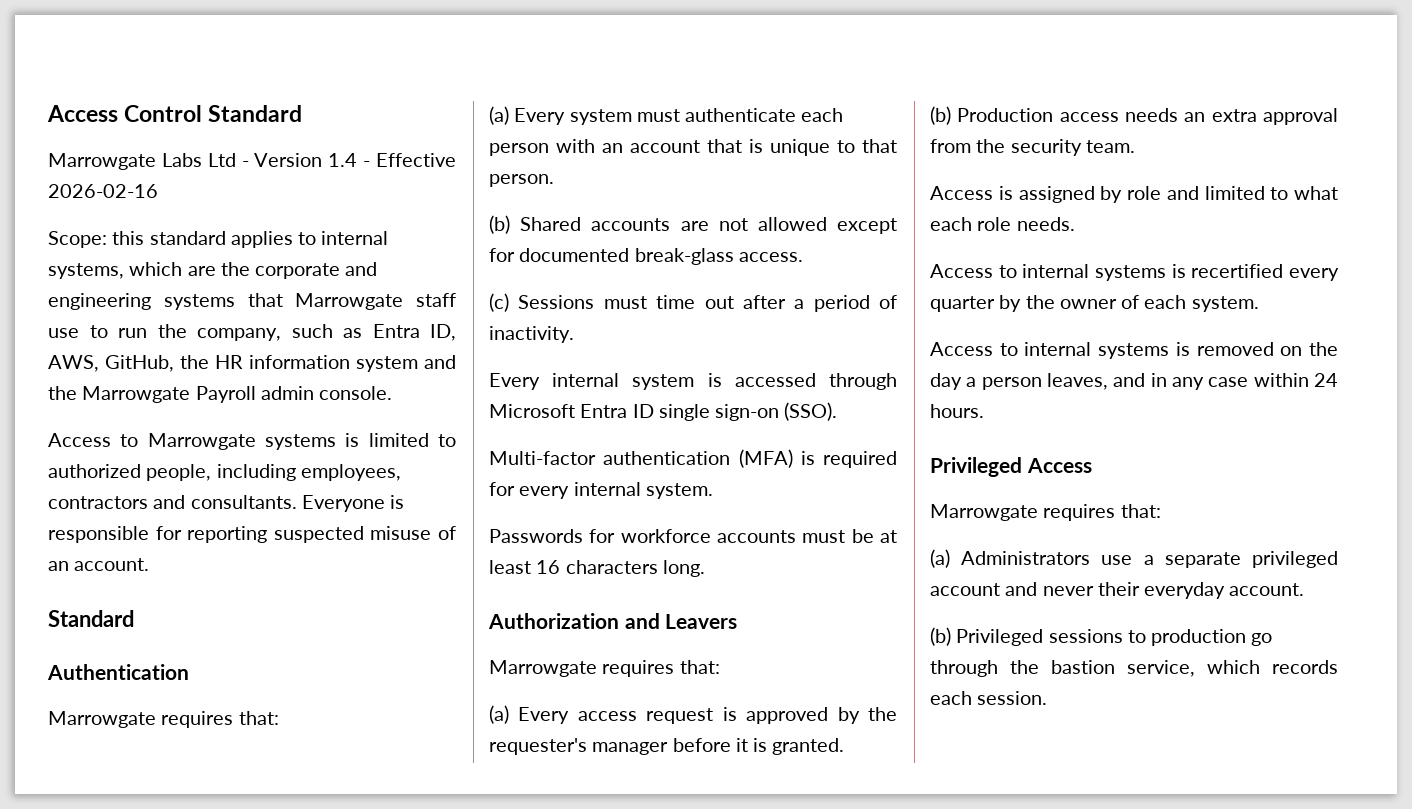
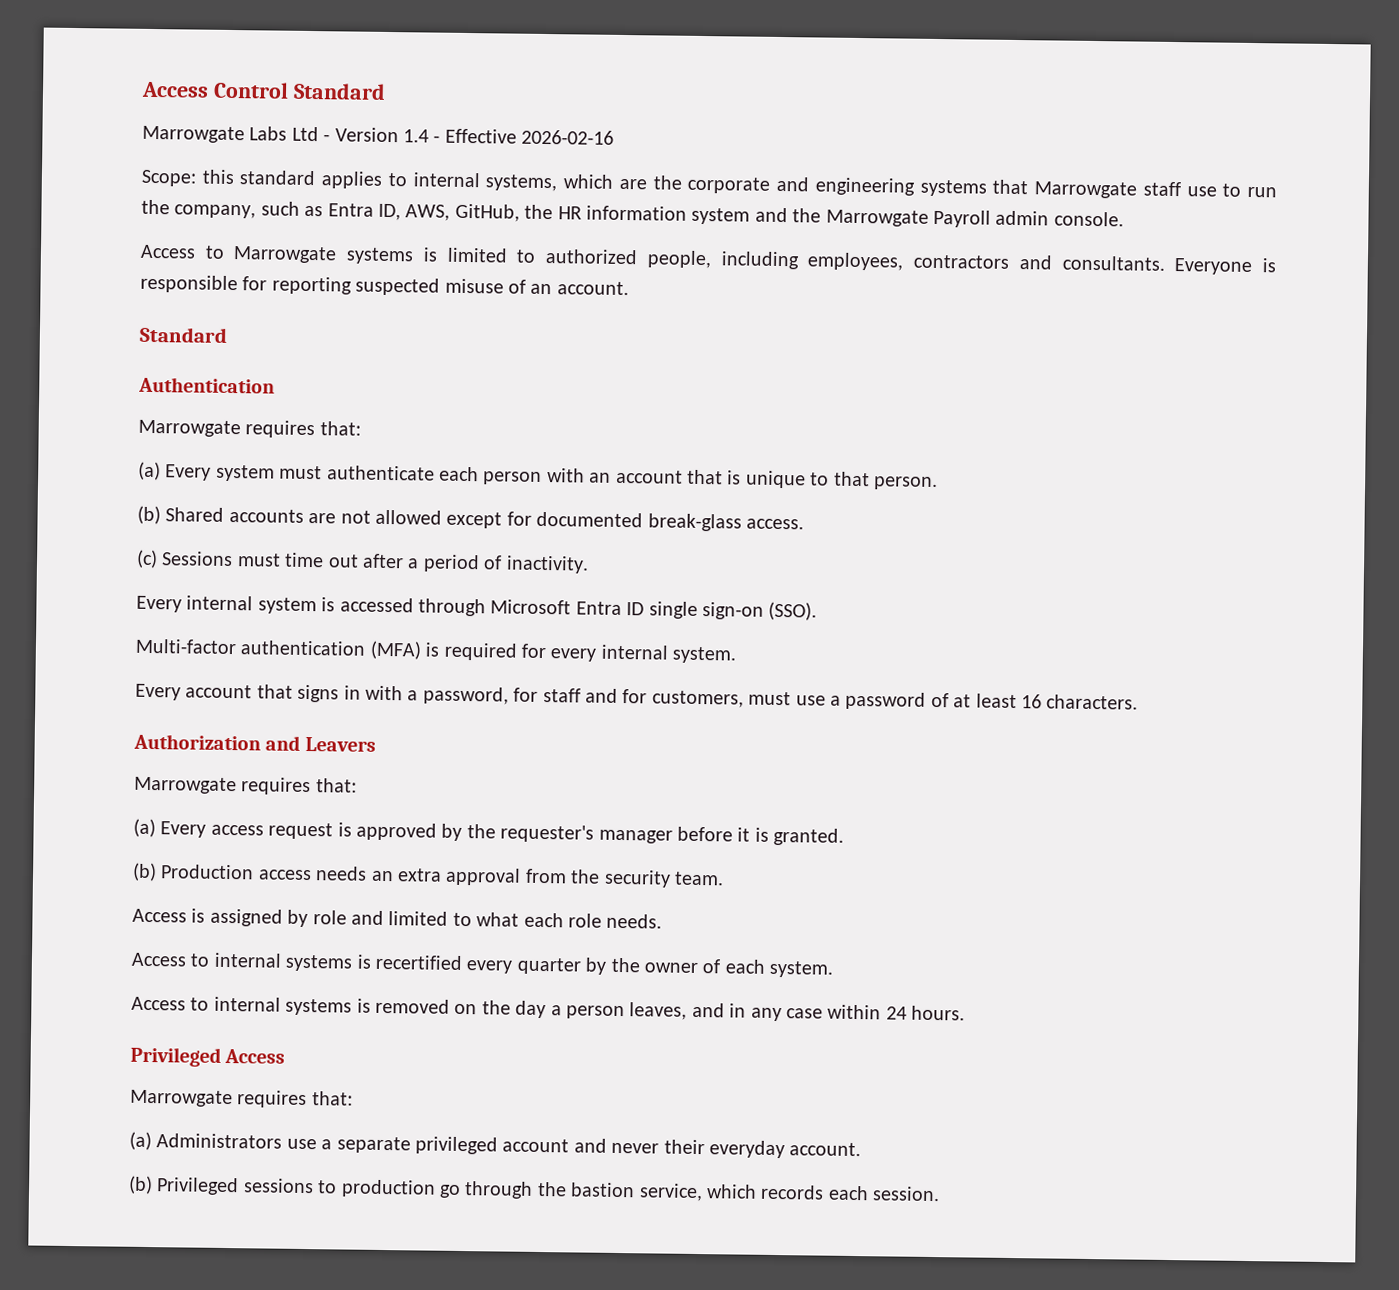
- Passwords for workforce accounts must be at least 16 characters long.
+ Every account that signs in with a password, for staff and for customers, must use a password of at least 16 characters.

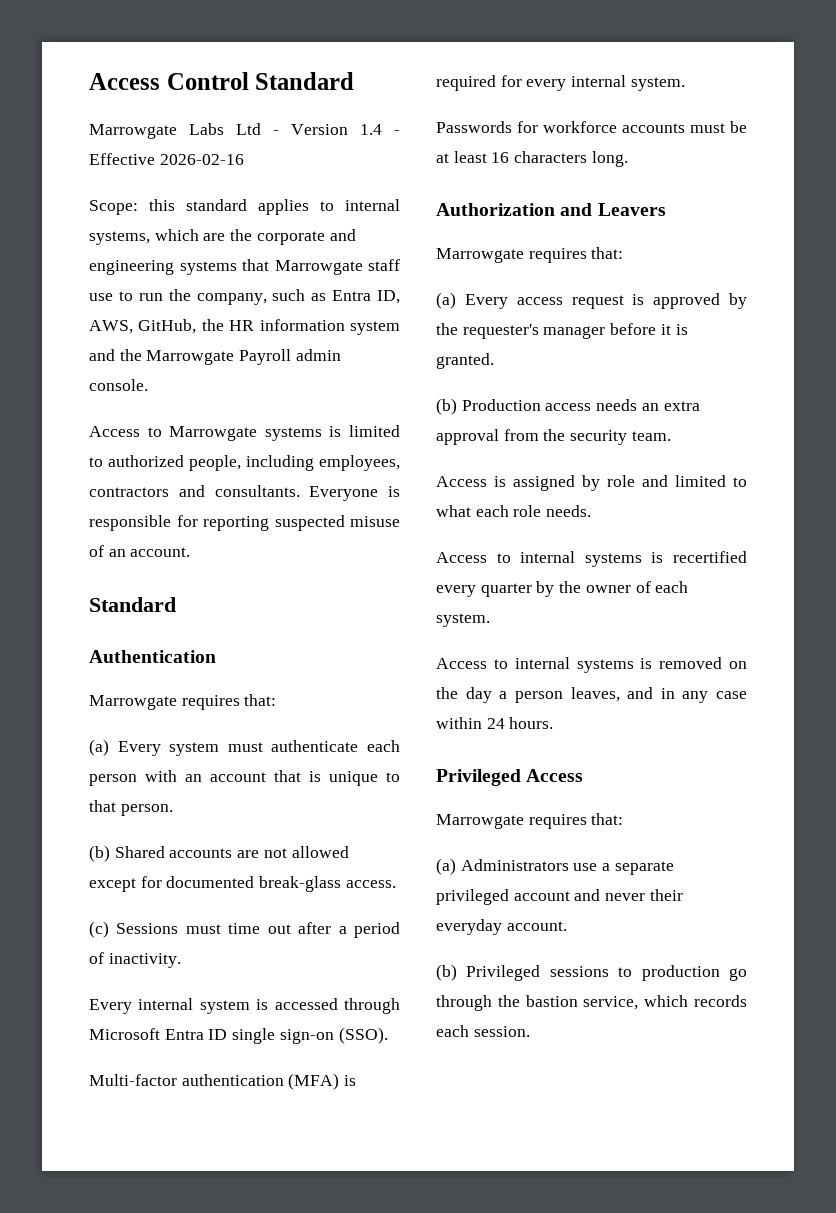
- Every account that signs in with a password, for staff and for customers, must use a password of at least 16 characters.
+ Passwords for workforce accounts must be at least 16 characters long.

